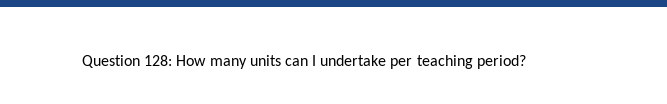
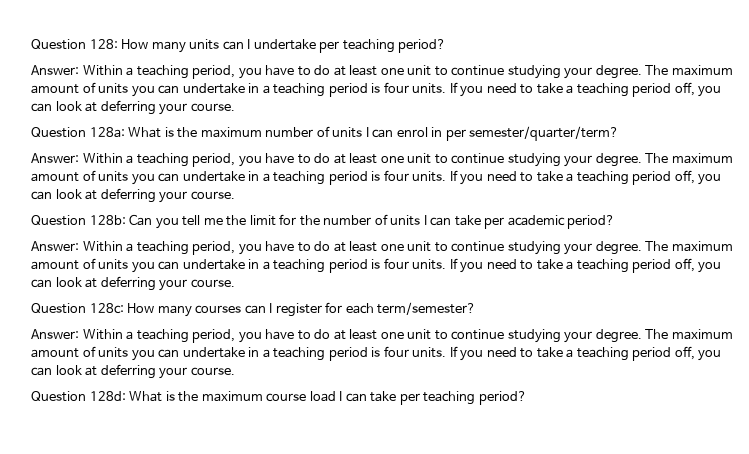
  Question 128: How many units can I undertake per teaching period?
+ Answer: Within a teaching period, you have to do at least one unit to continue studying your degree. The maximum amount of units you can undertake in a teaching period is four units. If you need to take a teaching period off, you can look at deferring your course.
+ Question 128a: What is the maximum number of units I can enrol in per semester/quarter/term?
+ Answer: Within a teaching period, you have to do at least one unit to continue studying your degree. The maximum amount of units you can undertake in a teaching period is four units. If you need to take a teaching period off, you can look at deferring your course.
+ Question 128b: Can you tell me the limit for the number of units I can take per academic period?
+ Answer: Within a teaching period, you have to do at least one unit to continue studying your degree. The maximum amount of units you can undertake in a teaching period is four units. If you need to take a teaching period off, you can look at deferring your course.
+ Question 128c: How many courses can I register for each term/semester?
+ Answer: Within a teaching period, you have to do at least one unit to continue studying your degree. The maximum amount of units you can undertake in a teaching period is four units. If you need to take a teaching period off, you can look at deferring your course.
+ Question 128d: What is the maximum course load I can take per teaching period?

